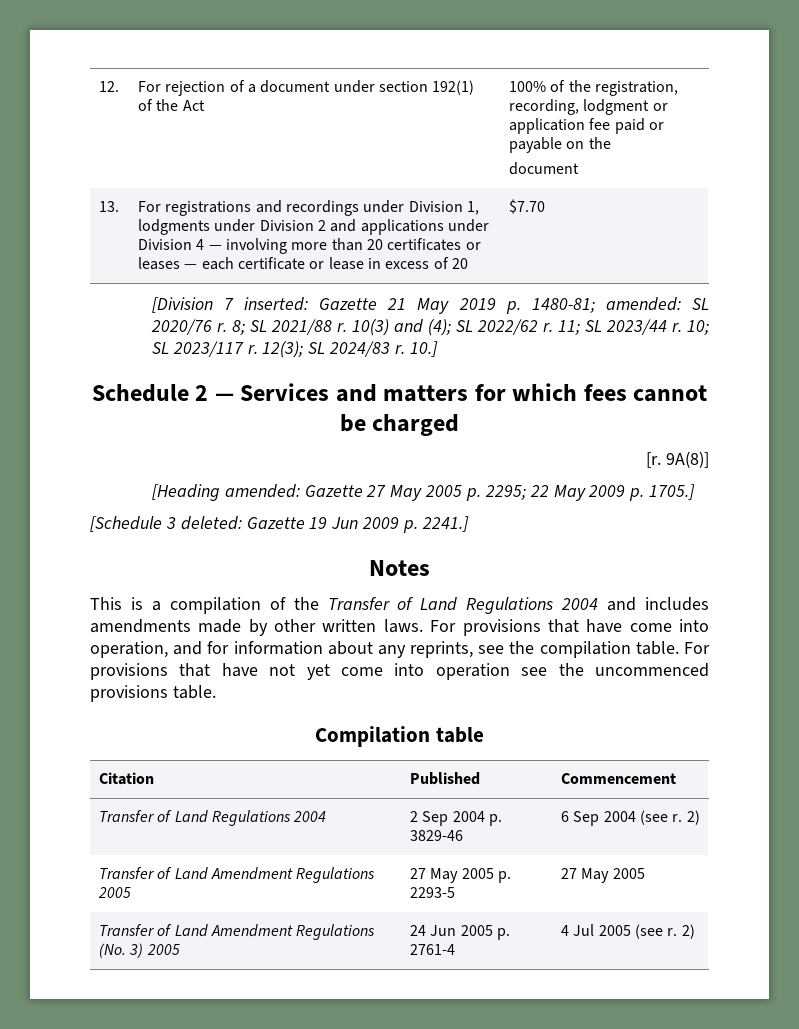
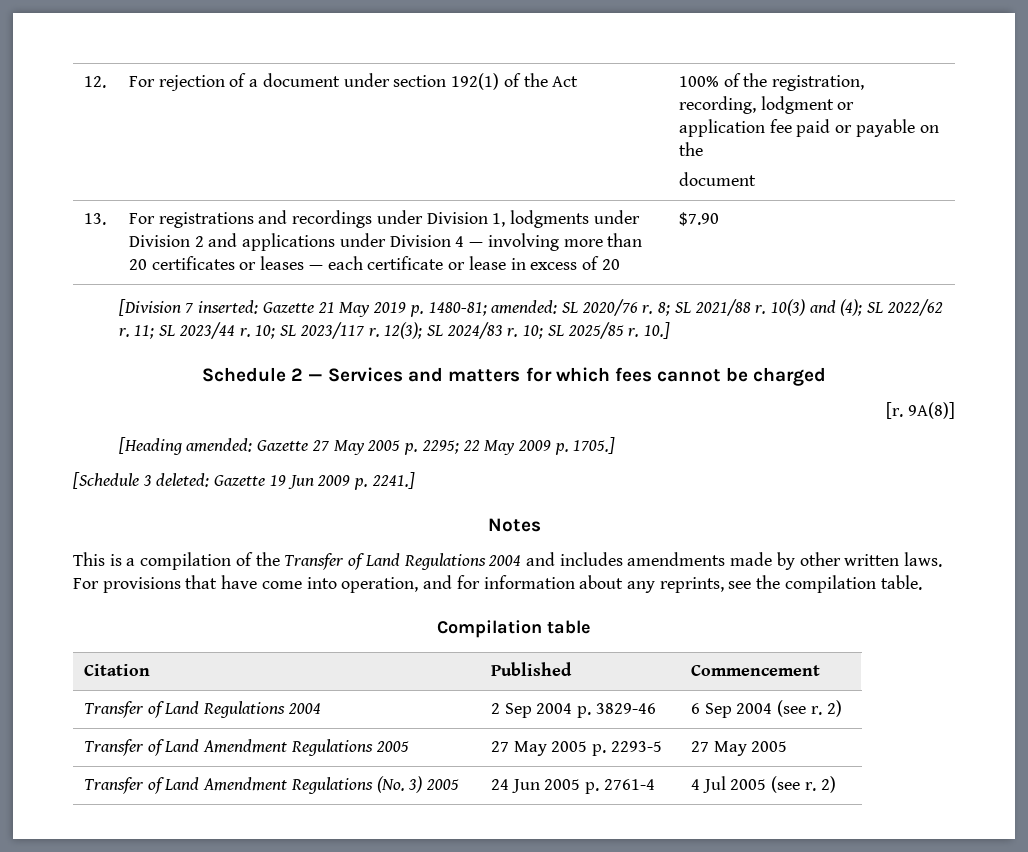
- 13. | For registrations and recordings under Division 1, lodgments under Division 2 and applications under Division 4 — involving more than 20 certificates or leases — each certificate or lease in excess of 20 | $7.70
+ 13. | For registrations and recordings under Division 1, lodgments under Division 2 and applications under Division 4 — involving more than 20 certificates or leases — each certificate or lease in excess of 20 | $7.90
+ 10; SL 2025/85 r.
- For provisions that have not yet come into operation see the uncommenced provisions table.

